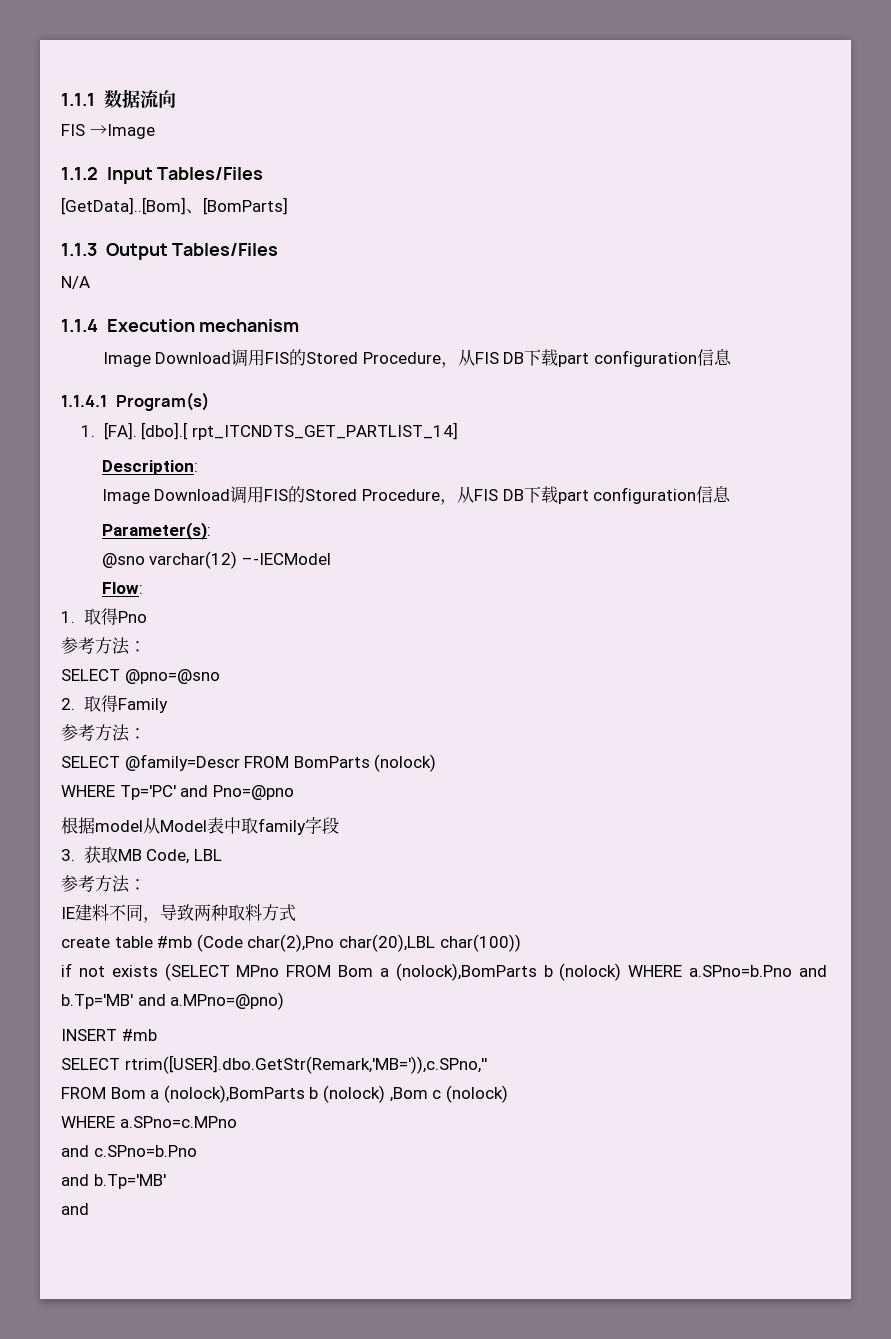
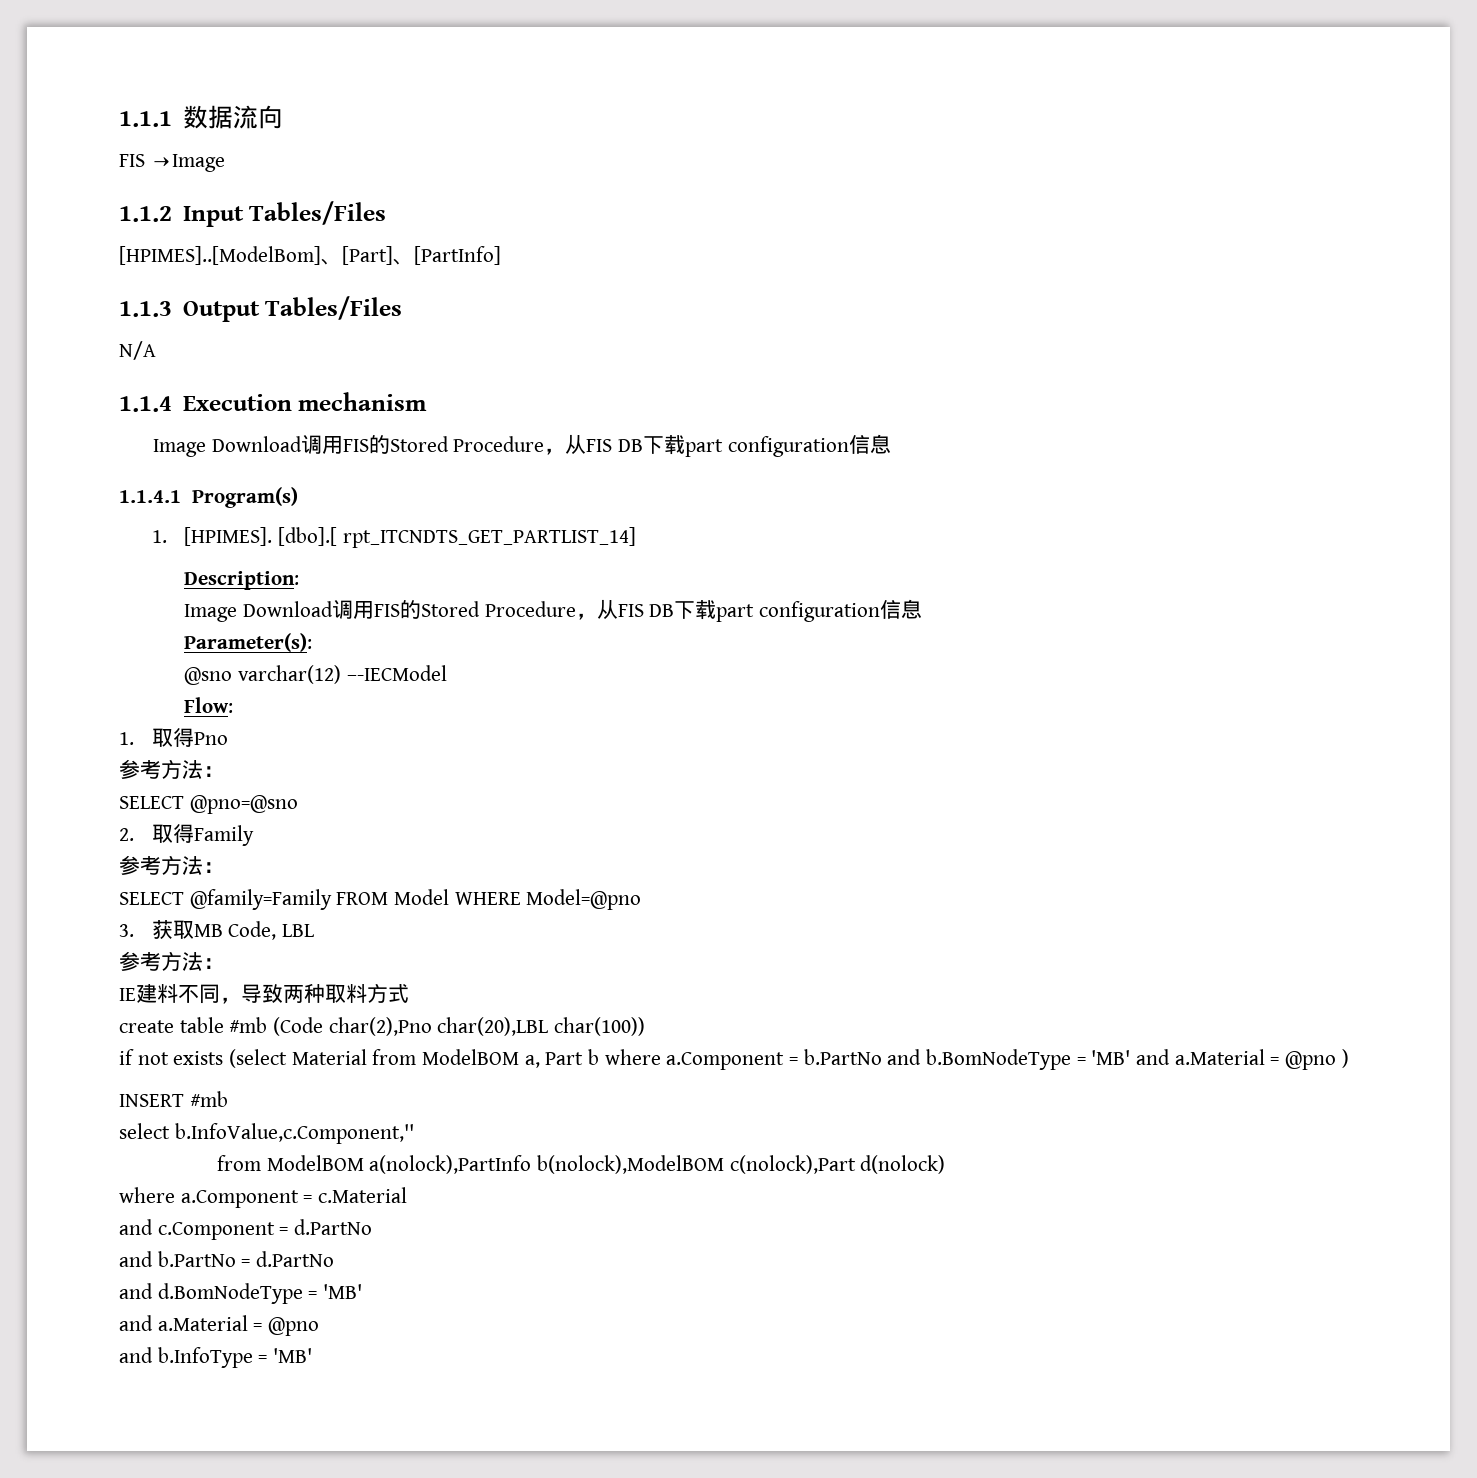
- [GetData]..[Bom]、[BomParts]
+ [HPIMES]..[ModelBom]、[Part]、[PartInfo]
- 1. [FA]. [dbo].[ rpt_ITCNDTS_GET_PARTLIST_14]
+ 1. [HPIMES]. [dbo].[ rpt_ITCNDTS_GET_PARTLIST_14]
- SELECT @family=Descr FROM BomParts (nolock)
- WHERE Tp='PC' and Pno=@pno
- 根据model从Model表中取family字段
+ SELECT @family=Family FROM Model WHERE Model=@pno
- if not exists (SELECT MPno FROM Bom a (nolock),BomParts b (nolock) WHERE a.SPno=b.Pno and b.Tp='MB' and a.MPno=@pno)
+ if not exists (select Material from ModelBOM a, Part b where a.Component = b.PartNo and b.BomNodeType = 'MB' and a.Material = @pno )
  INSERT #mb
- SELECT rtrim([USER].dbo.GetStr(Remark,'MB=')),c.SPno,''
- FROM Bom a (nolock),BomParts b (nolock) ,Bom c (nolock)
- WHERE a.SPno=c.MPno
- and c.SPno=b.Pno
- and b.Tp='MB'
- and
+ select b.InfoValue,c.Component,''
+ from ModelBOM a(nolock),PartInfo b(nolock),ModelBOM c(nolock),Part d(nolock)
+ where a.Component = c.Material
+ and c.Component = d.PartNo
+ and b.PartNo = d.PartNo
+ and d.BomNodeType = 'MB'
+ and a.Material = @pno
+ and b.InfoType = 'MB'

